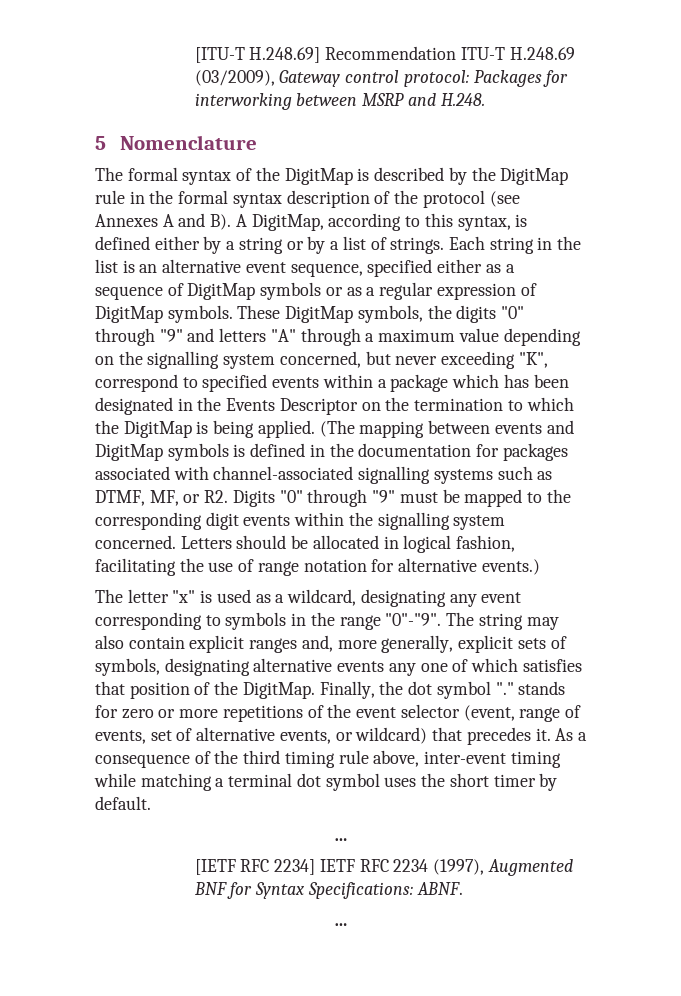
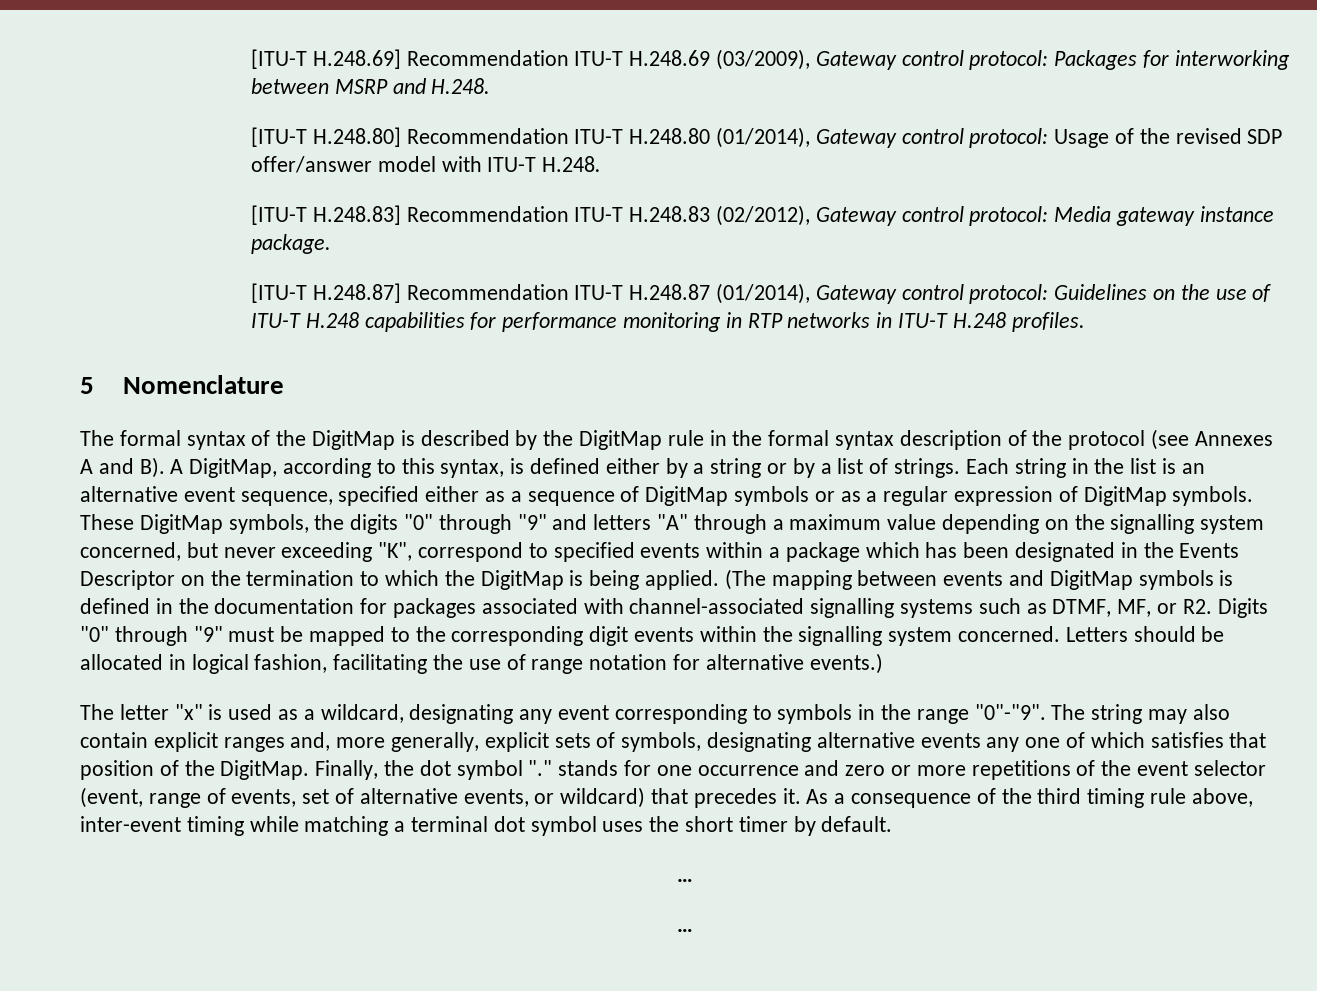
+ [ITU-T H.248.80] Recommendation ITU-T H.248.80 (01/2014), Gateway control protocol: Usage of the revised SDP offer/answer model with ITU-T H.248.
+ [ITU-T H.248.83] Recommendation ITU-T H.248.83 (02/2012), Gateway control protocol: Media gateway instance package.
+ [ITU-T H.248.87] Recommendation ITU-T H.248.87 (01/2014), Gateway control protocol: Guidelines on the use of ITU-T H.248 capabilities for performance monitoring in RTP networks in ITU-T H.248 profiles.
- Finally, the dot symbol "." stands for zero or more repetitions of the event selector (event, range of events, set of alternative events, or wildcard) that precedes it.
+ Finally, the dot symbol "." stands for one occurrence and zero or more repetitions of the event selector (event, range of events, set of alternative events, or wildcard) that precedes it.
- [IETF RFC 2234] IETF RFC 2234 (1997), Augmented BNF for Syntax Specifications: ABNF.

